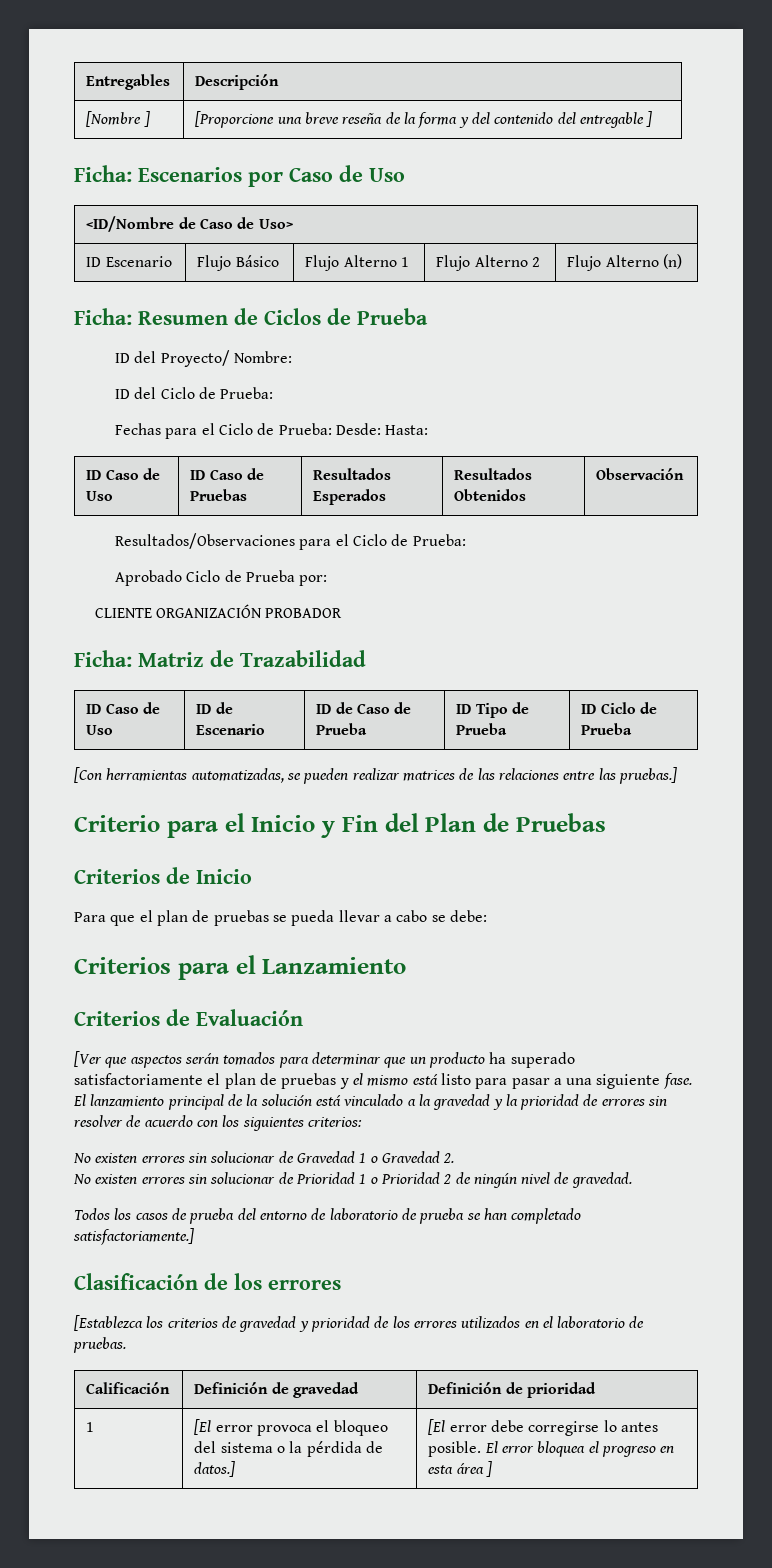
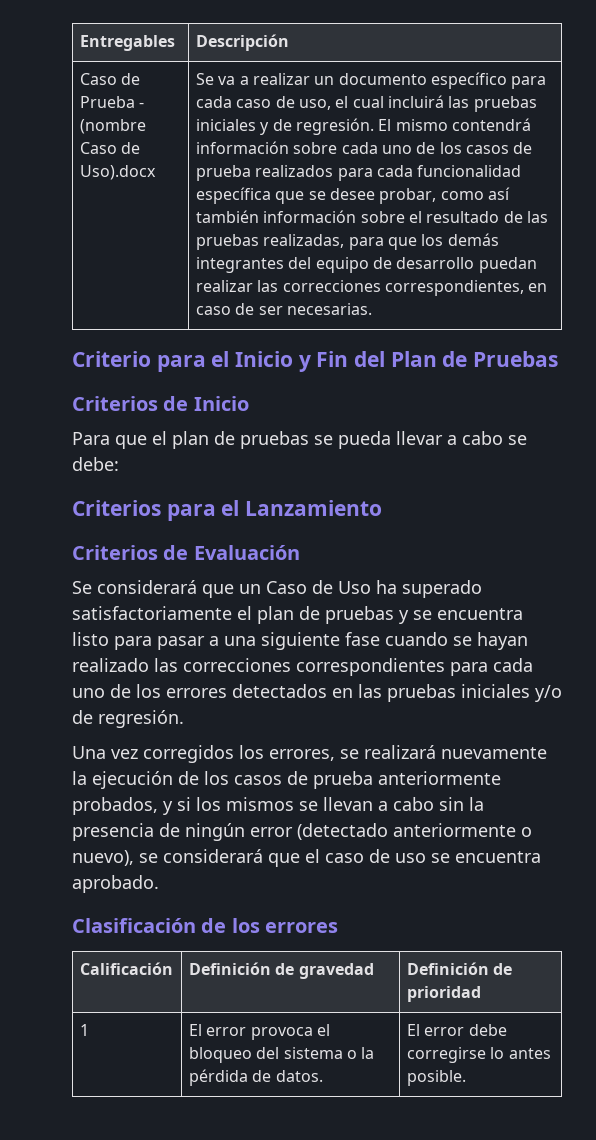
- [Nombre ] | [Proporcione una breve reseña de la forma y del contenido del entregable ]
- Ficha: Escenarios por Caso de Uso
- <ID/Nombre de Caso de Uso>
- ID Escenario | Flujo Básico | Flujo Alterno 1 | Flujo Alterno 2 | Flujo Alterno (n)
- Ficha: Resumen de Ciclos de Prueba
- ID del Proyecto/ Nombre:
- ID del Ciclo de Prueba:
- Fechas para el Ciclo de Prueba: Desde: Hasta:
- ID Caso de Uso | ID Caso de Pruebas | Resultados Esperados | Resultados Obtenidos | Observación
- Resultados/Observaciones para el Ciclo de Prueba:
- Aprobado Ciclo de Prueba por:
- CLIENTE ORGANIZACIÓN PROBADOR
- Ficha: Matriz de Trazabilidad
- ID Caso de Uso | ID de Escenario | ID de Caso de Prueba | ID Tipo de Prueba | ID Ciclo de Prueba
- [Con herramientas automatizadas, se pueden realizar matrices de las relaciones entre las pruebas.]
+ Caso de Prueba - (nombre Caso de Uso).docx | Se va a realizar un documento específico para cada caso de uso, el cual incluirá las pruebas iniciales y de regresión. El mismo contendrá información sobre cada uno de los casos de prueba realizados para cada funcionalidad específica que se desee probar, como así también información sobre el resultado de las pruebas realizadas, para que los demás integrantes del equipo de desarrollo puedan realizar las correcciones correspondientes, en caso de ser necesarias.
- [Ver que aspectos serán tomados para determinar que un producto ha superado satisfactoriamente el plan de pruebas y el mismo está listo para pasar a una siguiente fase. El lanzamiento principal de la solución está vinculado a la gravedad y la prioridad de errores sin resolver de acuerdo con los siguientes criterios:
- No existen errores sin solucionar de Gravedad 1 o Gravedad 2.
- No existen errores sin solucionar de Prioridad 1 o Prioridad 2 de ningún nivel de gravedad.
- Todos los casos de prueba del entorno de laboratorio de prueba se han completado satisfactoriamente.]
+ Se considerará que un Caso de Uso ha superado satisfactoriamente el plan de pruebas y se encuentra listo para pasar a una siguiente fase cuando se hayan realizado las correcciones correspondientes para cada uno de los errores detectados en las pruebas iniciales y/o de regresión.
+ Una vez corregidos los errores, se realizará nuevamente la ejecución de los casos de prueba anteriormente probados, y si los mismos se llevan a cabo sin la presencia de ningún error (detectado anteriormente o nuevo), se considerará que el caso de uso se encuentra aprobado.
  Clasificación de los errores
- [Establezca los criterios de gravedad y prioridad de los errores utilizados en el laboratorio de pruebas.
- 1 | [El error provoca el bloqueo del sistema o la pérdida de datos.] | [El error debe corregirse lo antes posible. El error bloquea el progreso en esta área ]
+ 1 | El error provoca el bloqueo del sistema o la pérdida de datos. | El error debe corregirse lo antes posible.

